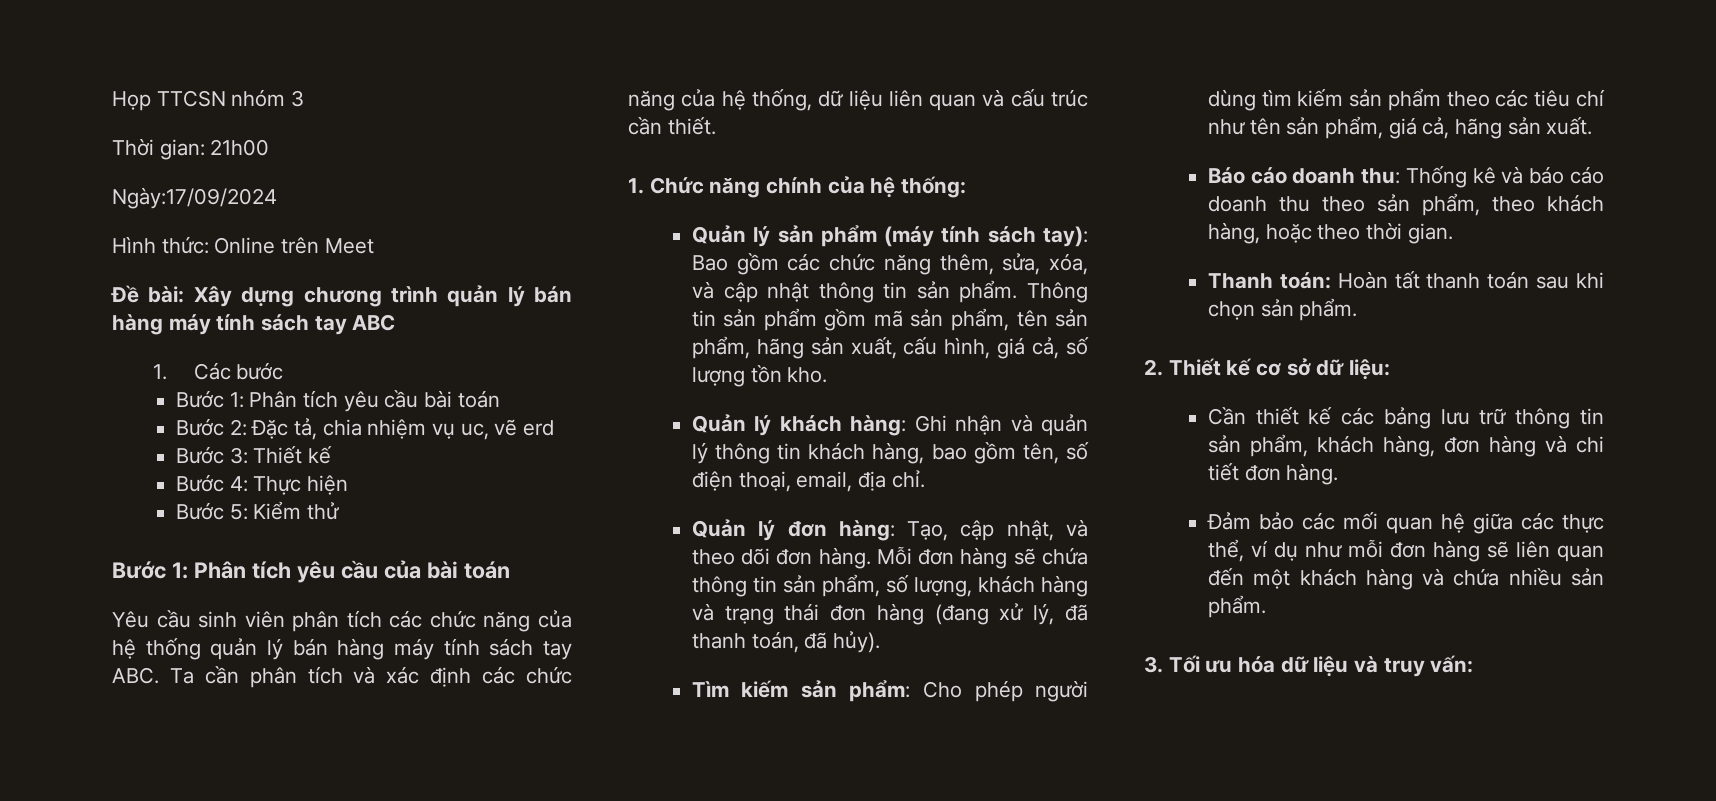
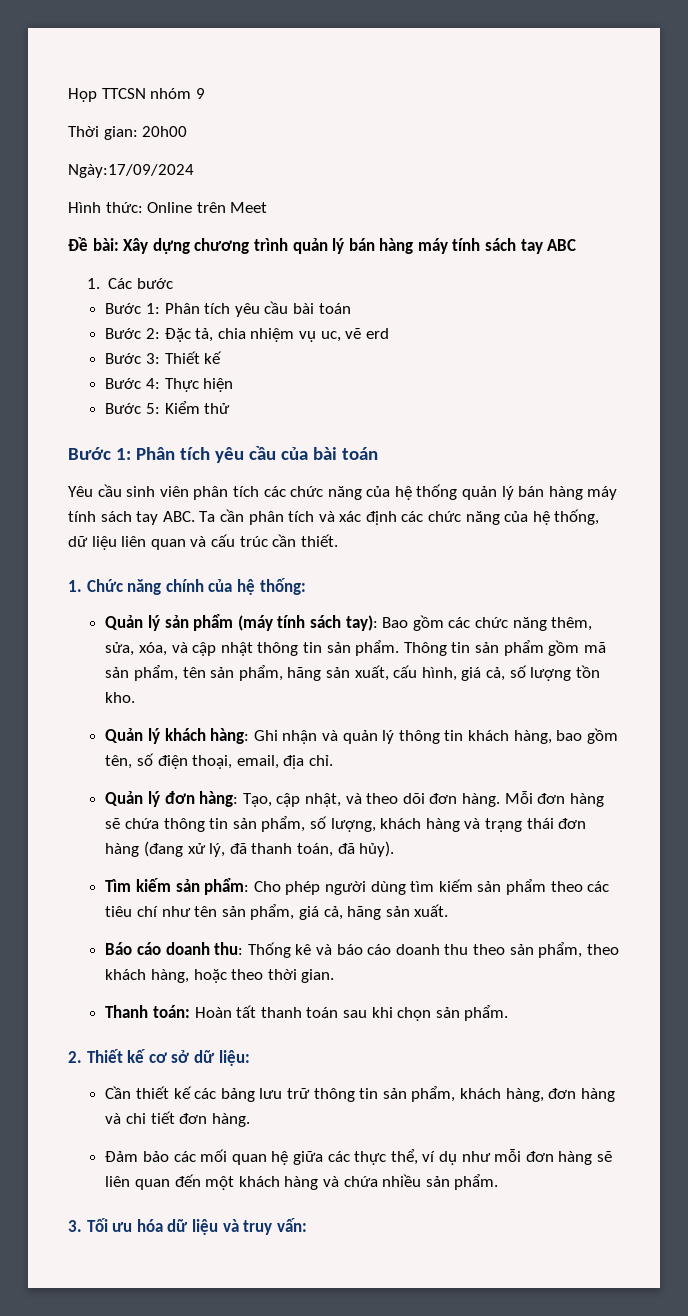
- Họp TTCSN nhóm 3
+ Họp TTCSN nhóm 9
- Thời gian: 21h00
+ Thời gian: 20h00

